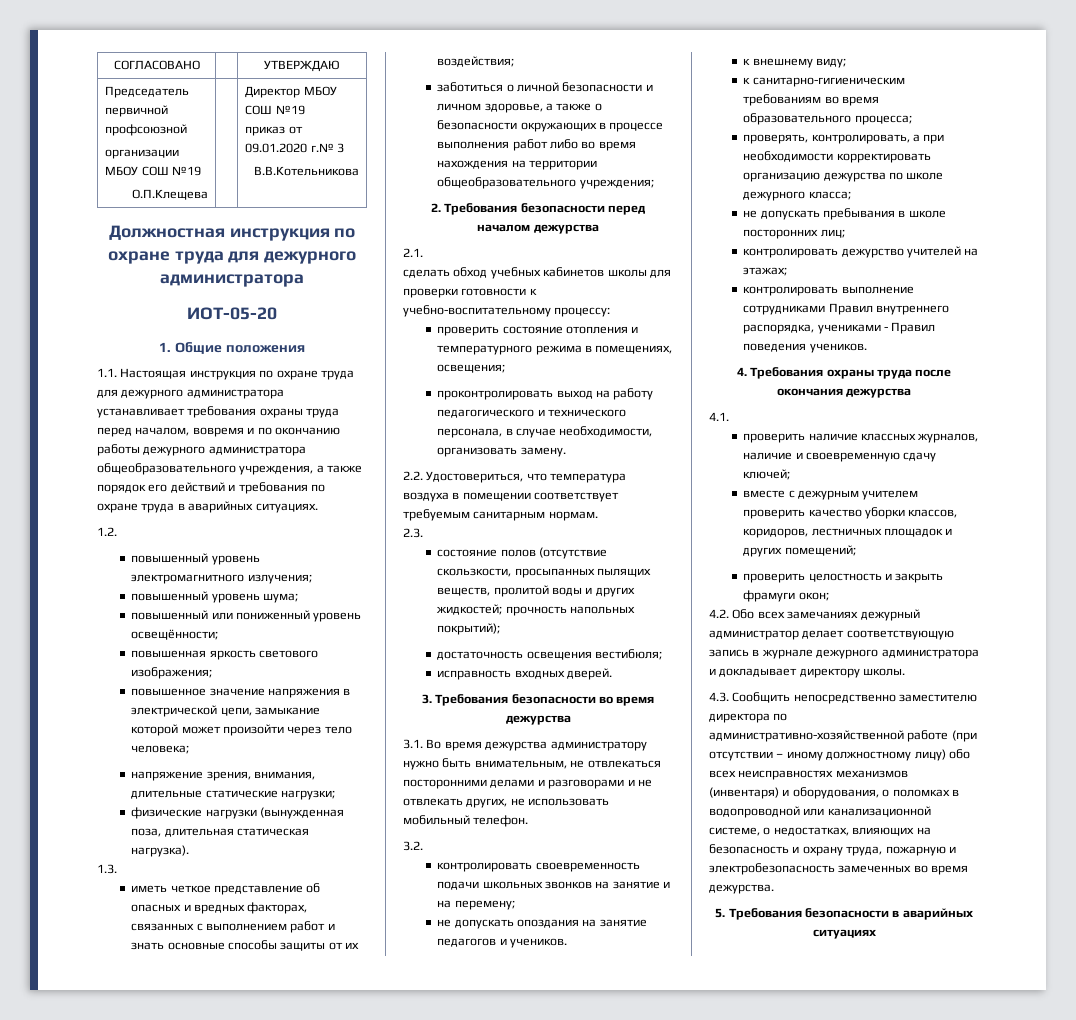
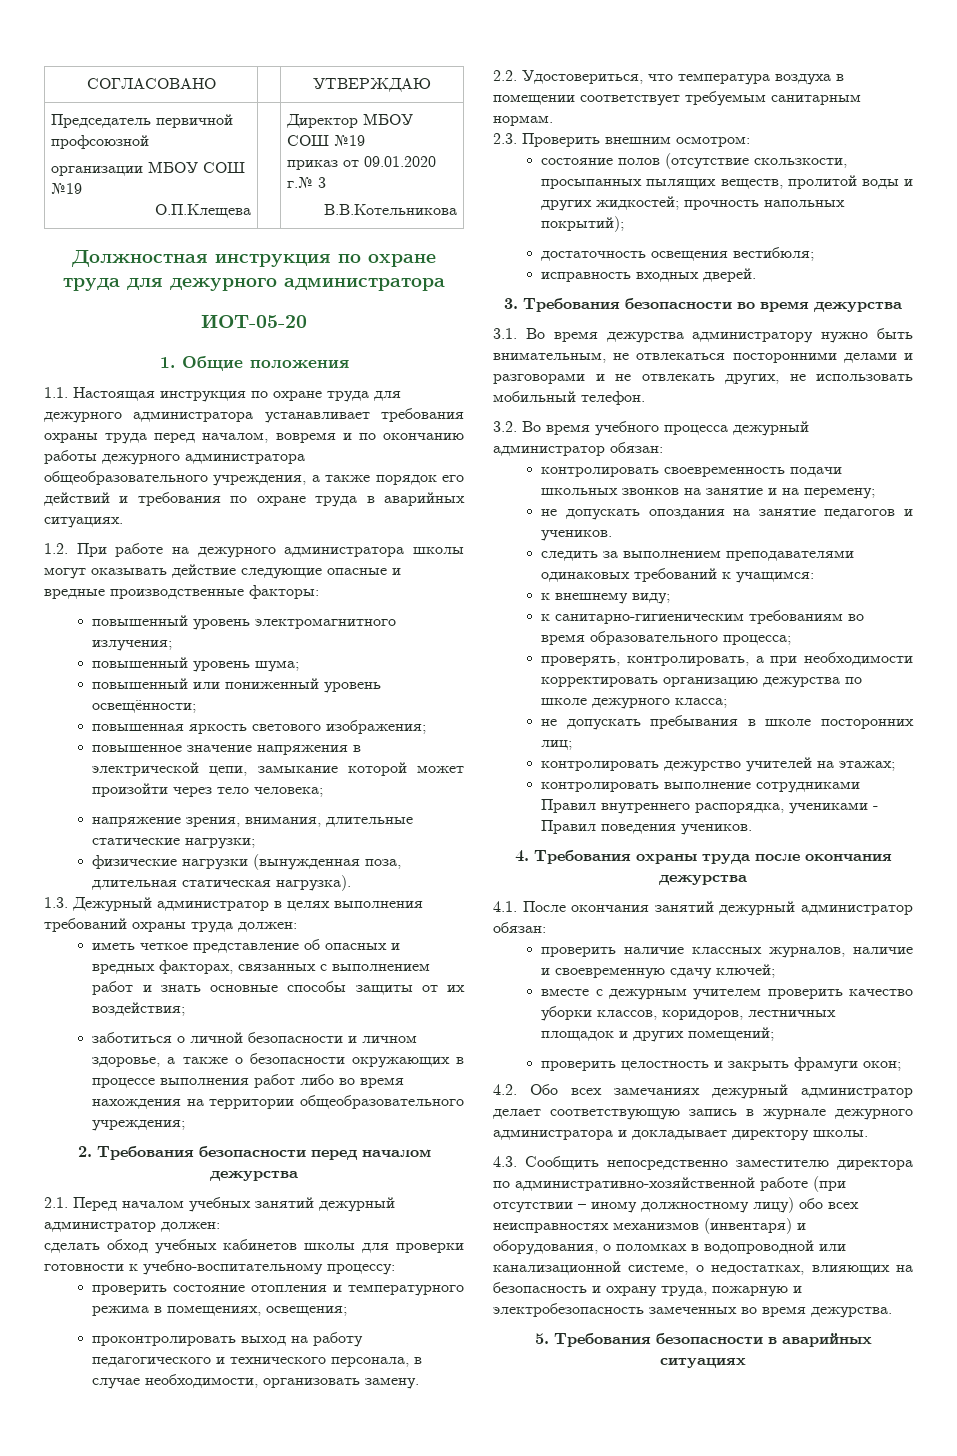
- 1.2.
+ 1.2. При работе на дежурного администратора школы могут оказывать действие следующие опасные и вредные производственные факторы:
- 1.3.
+ 1.3. Дежурный администратор в целях выполнения требований охраны труда должен:
- 2.1.
+ 2.1. Перед началом учебных занятий дежурный администратор должен:
- 2.3.
+ 2.3. Проверить внешним осмотром:
- 3.2.
+ 3.2. Во время учебного процесса дежурный администратор обязан:
+ следить за выполнением преподавателями одинаковых требований к учащимся:
- 4.1.
+ 4.1. После окончания занятий дежурный администратор обязан:

